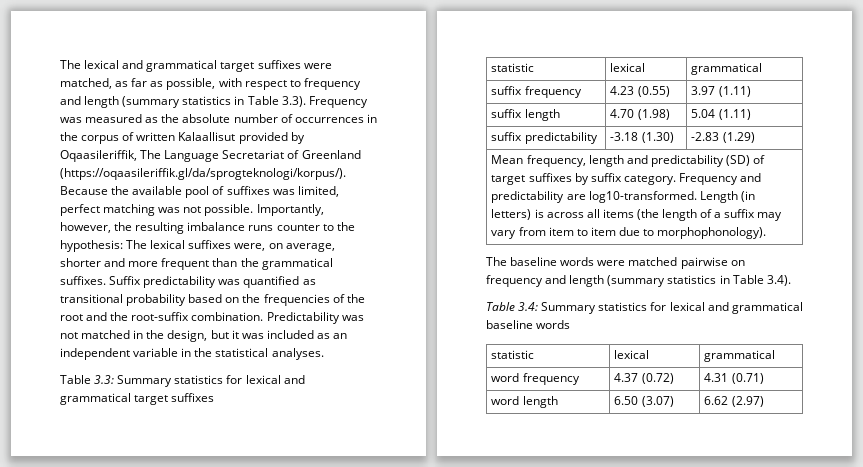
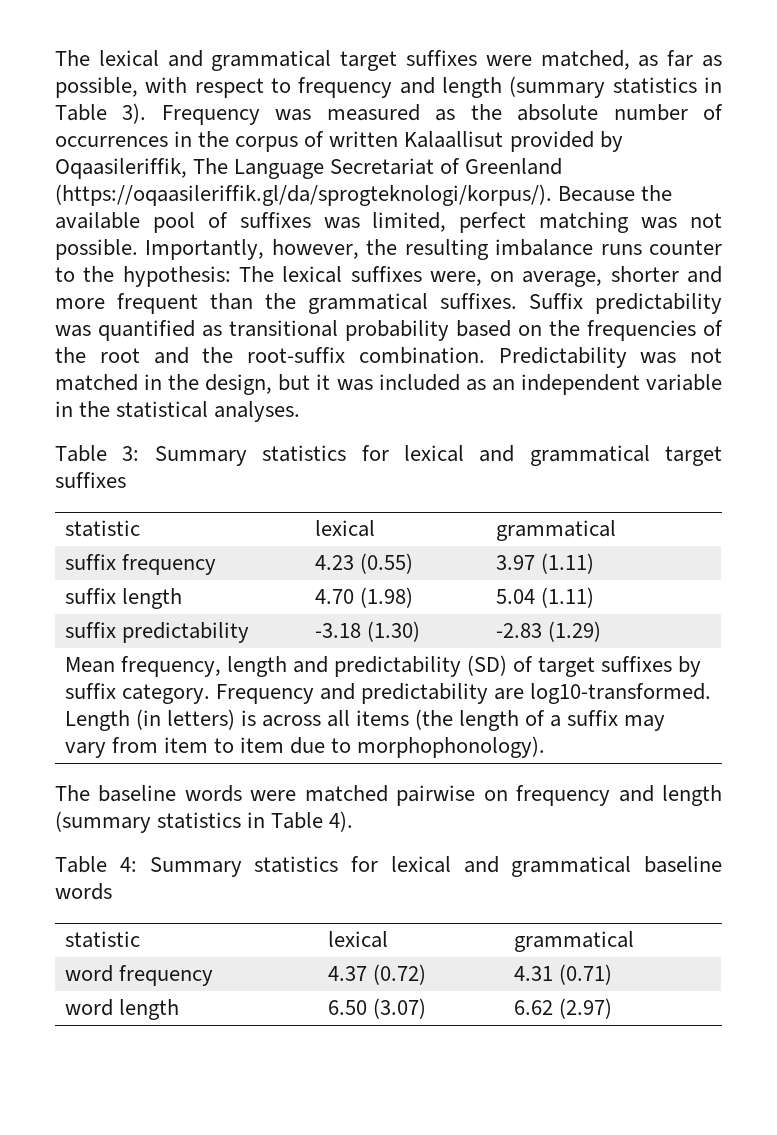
- The lexical and grammatical target suffixes were matched, as far as possible, with respect to frequency and length (summary statistics in Table 3.3). Frequency was measured as the absolute number of occurrences in the corpus of written Kalaallisut provided by Oqaasileriffik, The Language Secretariat of Greenland (https://oqaasileriffik.gl/da/sprogteknologi/korpus/). Because the available pool of suffixes was limited, perfect matching was not possible.
+ The lexical and grammatical target suffixes were matched, as far as possible, with respect to frequency and length (summary statistics in Table 3). Frequency was measured as the absolute number of occurrences in the corpus of written Kalaallisut provided by Oqaasileriffik, The Language Secretariat of Greenland (https://oqaasileriffik.gl/da/sprogteknologi/korpus/). Because the available pool of suffixes was limited, perfect matching was not possible.
- Table 3.3: Summary statistics for lexical and grammatical target suffixes
+ Table 3: Summary statistics for lexical and grammatical target suffixes
- The baseline words were matched pairwise on frequency and length (summary statistics in Table 3.4).
- Table 3.4: Summary statistics for lexical and grammatical baseline words
+ The baseline words were matched pairwise on frequency and length (summary statistics in Table 4).
+ Table 4: Summary statistics for lexical and grammatical baseline words

